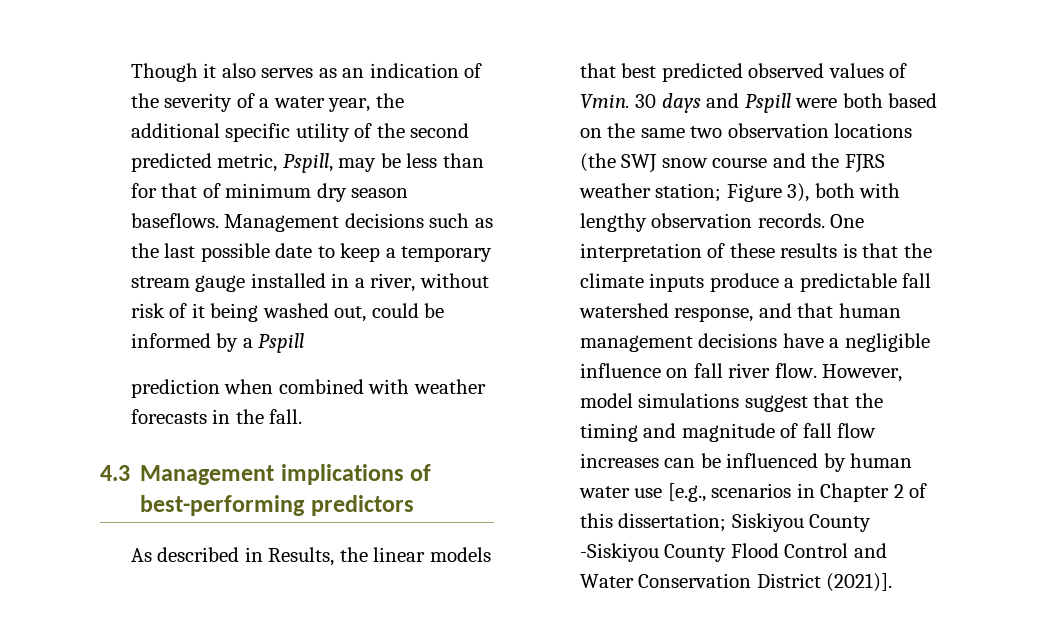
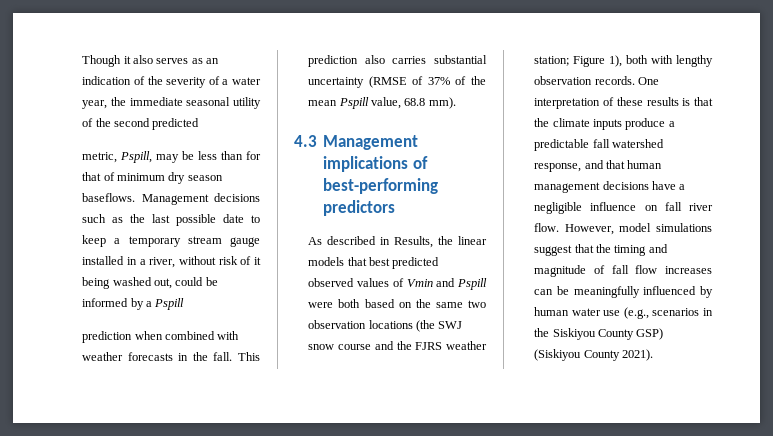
- Though it also serves as an indication of the severity of a water year, the additional specific utility of the second predicted metric, Pspill, may be less than for that of minimum dry season baseflows.
+ Though it also serves as an indication of the severity of a water year, the immediate seasonal utility of the second predicted
+ metric, Pspill, may be less than for that of minimum dry season baseflows.
+ This prediction also carries substantial uncertainty (RMSE of 37% of the mean Pspill value, 68.8 mm).
- As described in Results, the linear models that best predicted observed values of Vmin. 30 days and Pspill were both based on the same two observation locations (the SWJ snow course and the FJRS weather station; Figure 3), both with lengthy observation records.
+ As described in Results, the linear models that best predicted observed values of Vmin and Pspill were both based on the same two observation locations (the SWJ snow course and the FJRS weather station; Figure 1), both with lengthy observation records.
- However, model simulations suggest that the timing and magnitude of fall flow increases can be influenced by human water use [e.g., scenarios in Chapter 2 of this dissertation; Siskiyou County -Siskiyou County Flood Control and Water Conservation District (2021)].
+ However, model simulations suggest that the timing and magnitude of fall flow increases can be meaningfully influenced by human water use (e.g., scenarios in the Siskiyou County GSP) (Siskiyou County 2021).

